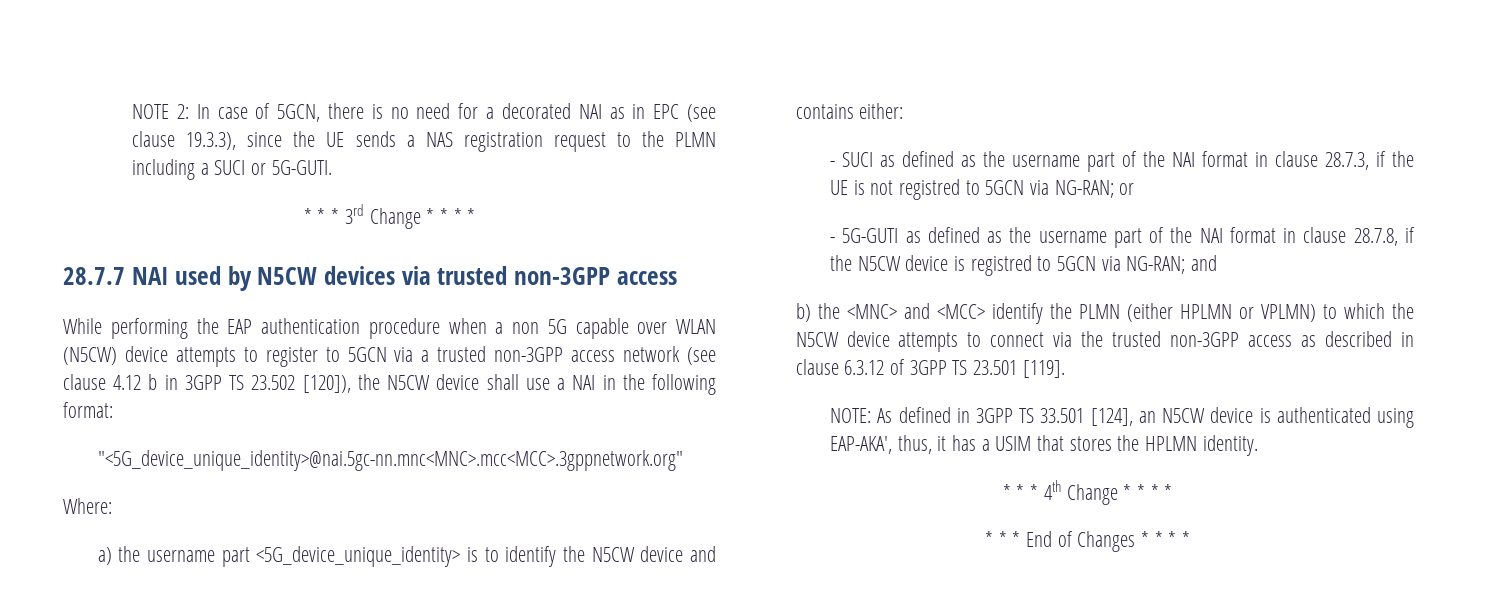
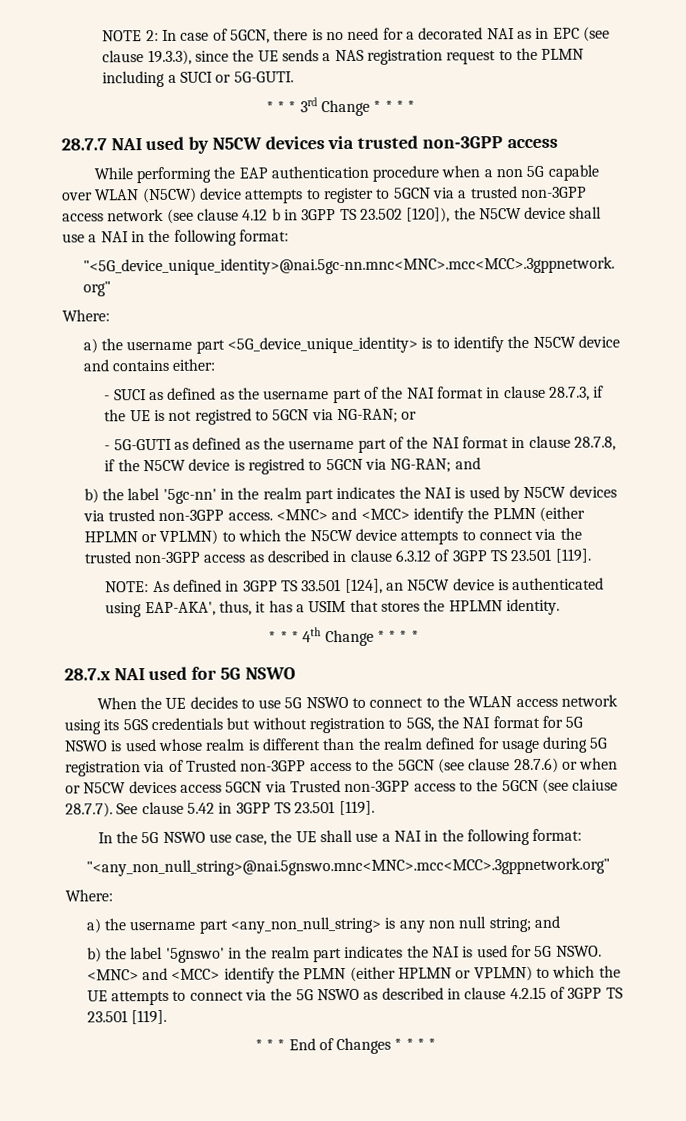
- b) the <MNC> and <MCC> identify the PLMN (either HPLMN or VPLMN) to which the N5CW device attempts to connect via the trusted non-3GPP access as described in clause 6.3.12 of 3GPP TS 23.501 [119].
+ b) the label '5gc-nn' in the realm part indicates the NAI is used by N5CW devices via trusted non-3GPP access. <MNC> and <MCC> identify the PLMN (either HPLMN or VPLMN) to which the N5CW device attempts to connect via the trusted non-3GPP access as described in clause 6.3.12 of 3GPP TS 23.501 [119].
+ 28.7.x NAI used for 5G NSWO
+ When the UE decides to use 5G NSWO to connect to the WLAN access network using its 5GS credentials but without registration to 5GS, the NAI format for 5G NSWO is used whose realm is different than the realm defined for usage during 5G registration via of Trusted non-3GPP access to the 5GCN (see clause 28.7.6) or when or N5CW devices access 5GCN via Trusted non-3GPP access to the 5GCN (see claiuse 28.7.7). See clause 5.42 in 3GPP TS 23.501 [119].
+ In the 5G NSWO use case, the UE shall use a NAI in the following format:
+ "<any_non_null_string>@nai.5gnswo.mnc<MNC>.mcc<MCC>.3gppnetwork.org"
+ Where:
+ a) the username part <any_non_null_string> is any non null string; and
+ b) the label '5gnswo' in the realm part indicates the NAI is used for 5G NSWO. <MNC> and <MCC> identify the PLMN (either HPLMN or VPLMN) to which the UE attempts to connect via the 5G NSWO as described in clause 4.2.15 of 3GPP TS 23.501 [119].

